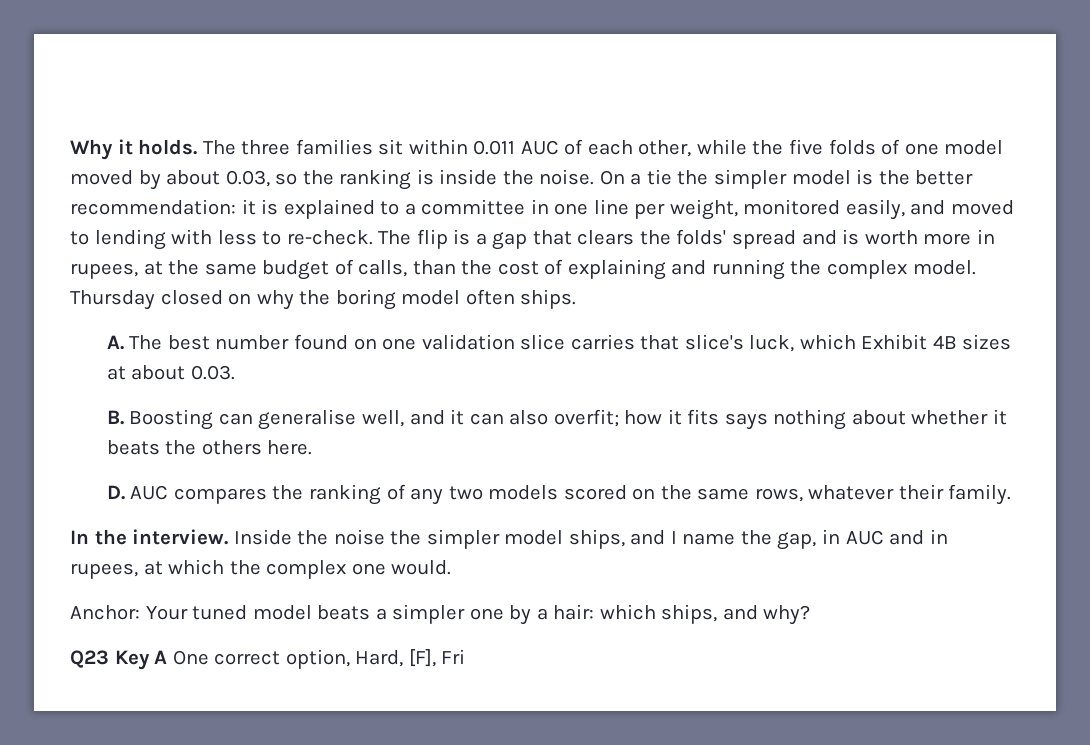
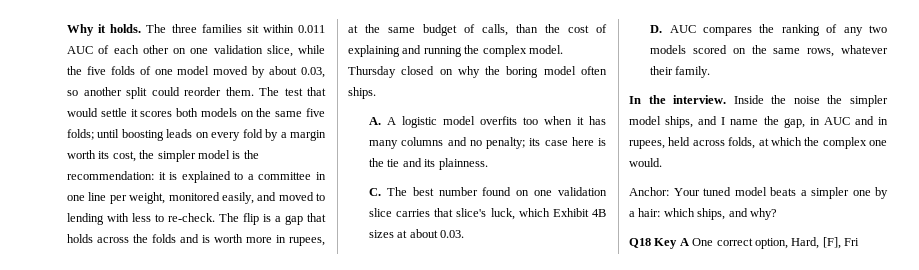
- The three families sit within 0.011 AUC of each other, while the five folds of one model moved by about 0.03, so the ranking is inside the noise. On a tie the simpler model is the better recommendation: it is explained to a committee in one line per weight, monitored easily, and moved to lending with less to re-check.
+ The three families sit within 0.011 AUC of each other on one validation slice, while the five folds of one model moved by about 0.03, so another split could reorder them. The test that would settle it scores both models on the same five folds; until boosting leads on every fold by a margin worth its cost, the simpler model is the recommendation: it is explained to a committee in one line per weight, monitored easily, and moved to lending with less to re-check.
- The flip is a gap that clears the folds' spread and is worth more in rupees, at the same budget of calls, than the cost of explaining and running the complex model.
+ The flip is a gap that holds across the folds and is worth more in rupees, at the same budget of calls, than the cost of explaining and running the complex model.
- A. The best number found on one validation slice carries that slice's luck, which Exhibit 4B sizes at about 0.03.
+ A. A logistic model overfits too when it has many columns and no penalty; its case here is the tie and its plainness.
+ C. The best number found on one validation slice carries that slice's luck, which Exhibit 4B sizes at about 0.03.
- B. Boosting can generalise well, and it can also overfit; how it fits says nothing about whether it beats the others here.
- Inside the noise the simpler model ships, and I name the gap, in AUC and in rupees, at which the complex one would.
+ Inside the noise the simpler model ships, and I name the gap, in AUC and in rupees, held across folds, at which the complex one would.
- Q23 Key A One correct option, Hard, [F], Fri
+ Q18 Key A One correct option, Hard, [F], Fri

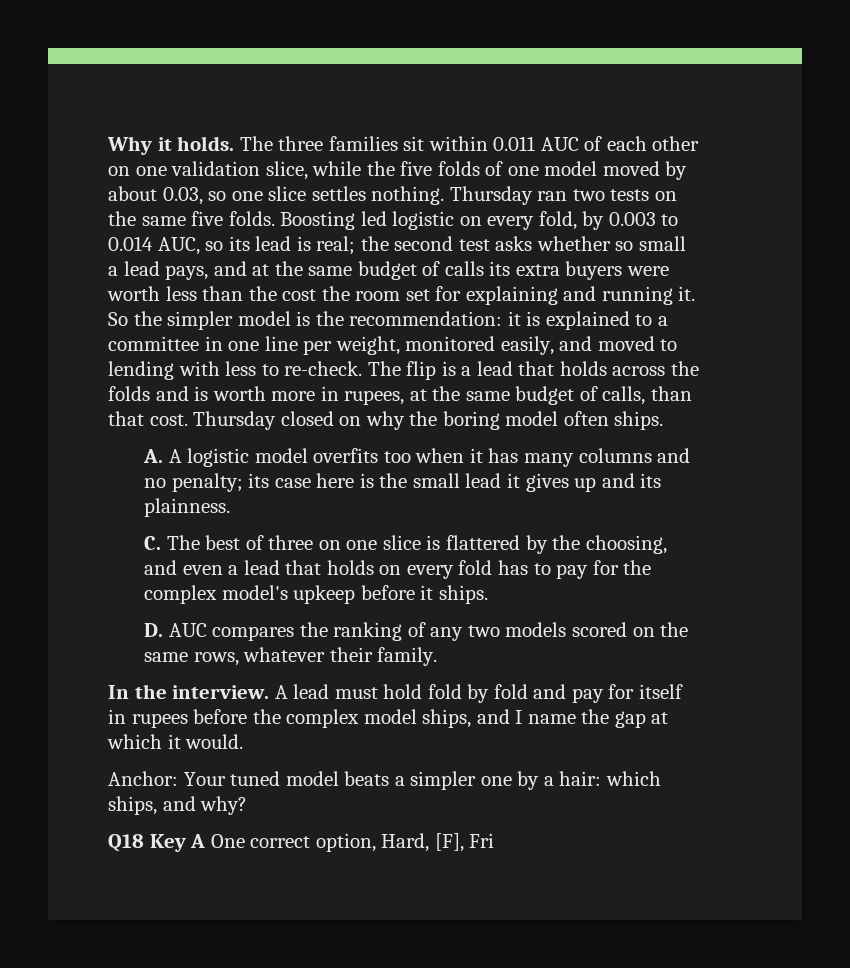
- The three families sit within 0.011 AUC of each other on one validation slice, while the five folds of one model moved by about 0.03, so another split could reorder them. The test that would settle it scores both models on the same five folds; until boosting leads on every fold by a margin worth its cost, the simpler model is the recommendation: it is explained to a committee in one line per weight, monitored easily, and moved to lending with less to re-check.
+ The three families sit within 0.011 AUC of each other on one validation slice, while the five folds of one model moved by about 0.03, so one slice settles nothing. Thursday ran two tests on the same five folds. Boosting led logistic on every fold, by 0.003 to 0.014 AUC, so its lead is real; the second test asks whether so small a lead pays, and at the same budget of calls its extra buyers were worth less than the cost the room set for explaining and running it. So the simpler model is the recommendation: it is explained to a committee in one line per weight, monitored easily, and moved to lending with less to re-check.
- The flip is a gap that holds across the folds and is worth more in rupees, at the same budget of calls, than the cost of explaining and running the complex model.
+ The flip is a lead that holds across the folds and is worth more in rupees, at the same budget of calls, than that cost.
- A. A logistic model overfits too when it has many columns and no penalty; its case here is the tie and its plainness.
+ A. A logistic model overfits too when it has many columns and no penalty; its case here is the small lead it gives up and its plainness.
- C. The best number found on one validation slice carries that slice's luck, which Exhibit 4B sizes at about 0.03.
+ C. The best of three on one slice is flattered by the choosing, and even a lead that holds on every fold has to pay for the complex model's upkeep before it ships.
- Inside the noise the simpler model ships, and I name the gap, in AUC and in rupees, held across folds, at which the complex one would.
+ A lead must hold fold by fold and pay for itself in rupees before the complex model ships, and I name the gap at which it would.

